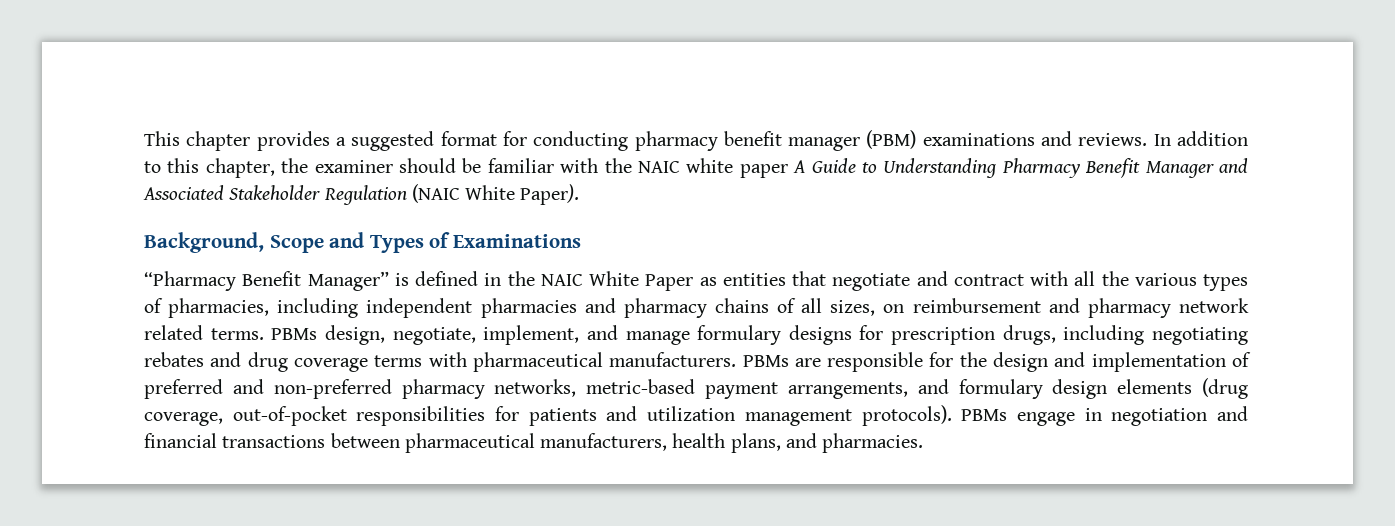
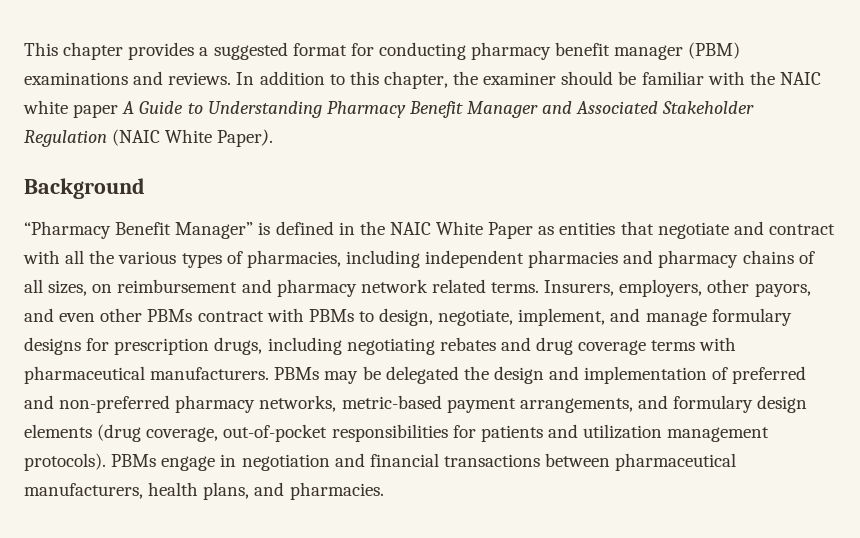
- Background, Scope and Types of Examinations
+ Background
- PBMs design, negotiate, implement, and manage formulary designs for prescription drugs, including negotiating rebates and drug coverage terms with pharmaceutical manufacturers.
+ Insurers, employers, other payors, and even other PBMs contract with PBMs to design, negotiate, implement, and manage formulary designs for prescription drugs, including negotiating rebates and drug coverage terms with pharmaceutical manufacturers.
- PBMs are responsible for the design and implementation of preferred and non-preferred pharmacy networks, metric-based payment arrangements, and formulary design elements (drug coverage, out-of-pocket responsibilities for patients and utilization management protocols).
+ PBMs may be delegated the design and implementation of preferred and non-preferred pharmacy networks, metric-based payment arrangements, and formulary design elements (drug coverage, out-of-pocket responsibilities for patients and utilization management protocols).

